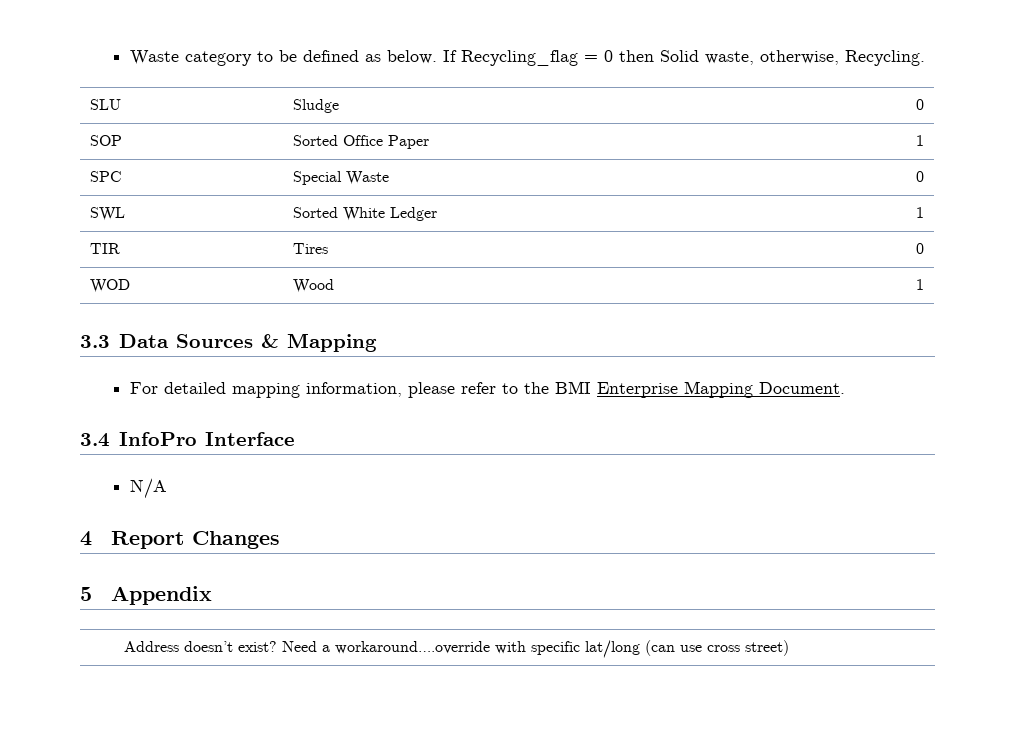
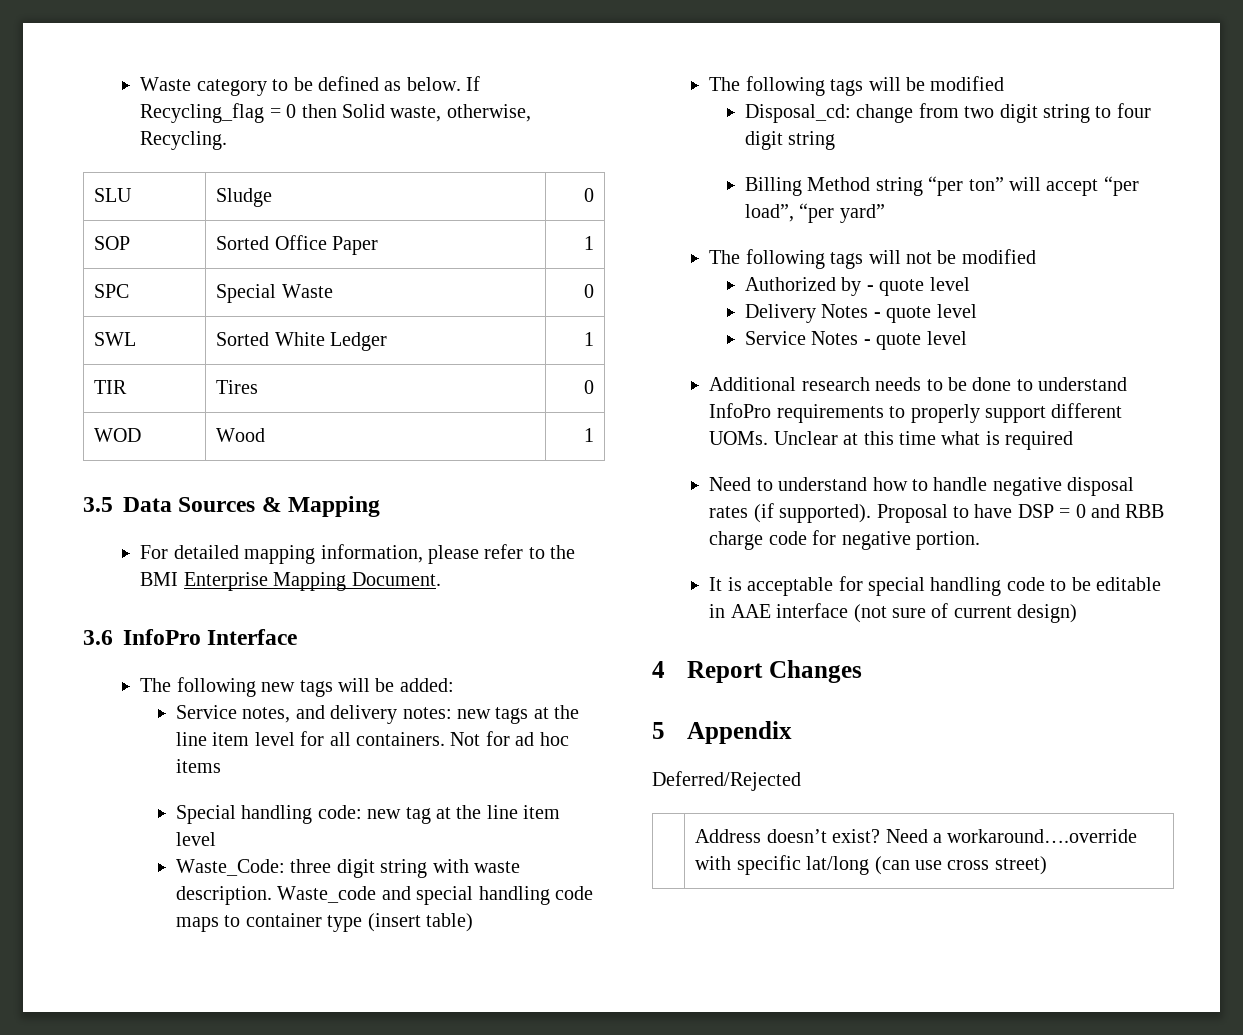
- 3.3 Data Sources & Mapping
+ 3.5 Data Sources & Mapping
- 3.4 InfoPro Interface
+ 3.6 InfoPro Interface
- N/A
+ The following new tags will be added:
+ Service notes, and delivery notes: new tags at the line item level for all containers. Not for ad hoc items
+ Special handling code: new tag at the line item level
+ Waste_Code: three digit string with waste description. Waste_code and special handling code maps to container type (insert table)
+ The following tags will be modified
+ Disposal_cd: change from two digit string to four digit string
+ Billing Method string “per ton” will accept “per load”, “per yard”
+ The following tags will not be modified
+ Authorized by - quote level
+ Delivery Notes - quote level
+ Service Notes - quote level
+ Additional research needs to be done to understand InfoPro requirements to properly support different UOMs. Unclear at this time what is required
+ Need to understand how to handle negative disposal rates (if supported). Proposal to have DSP = 0 and RBB charge code for negative portion.
+ It is acceptable for special handling code to be editable in AAE interface (not sure of current design)
+ Deferred/Rejected

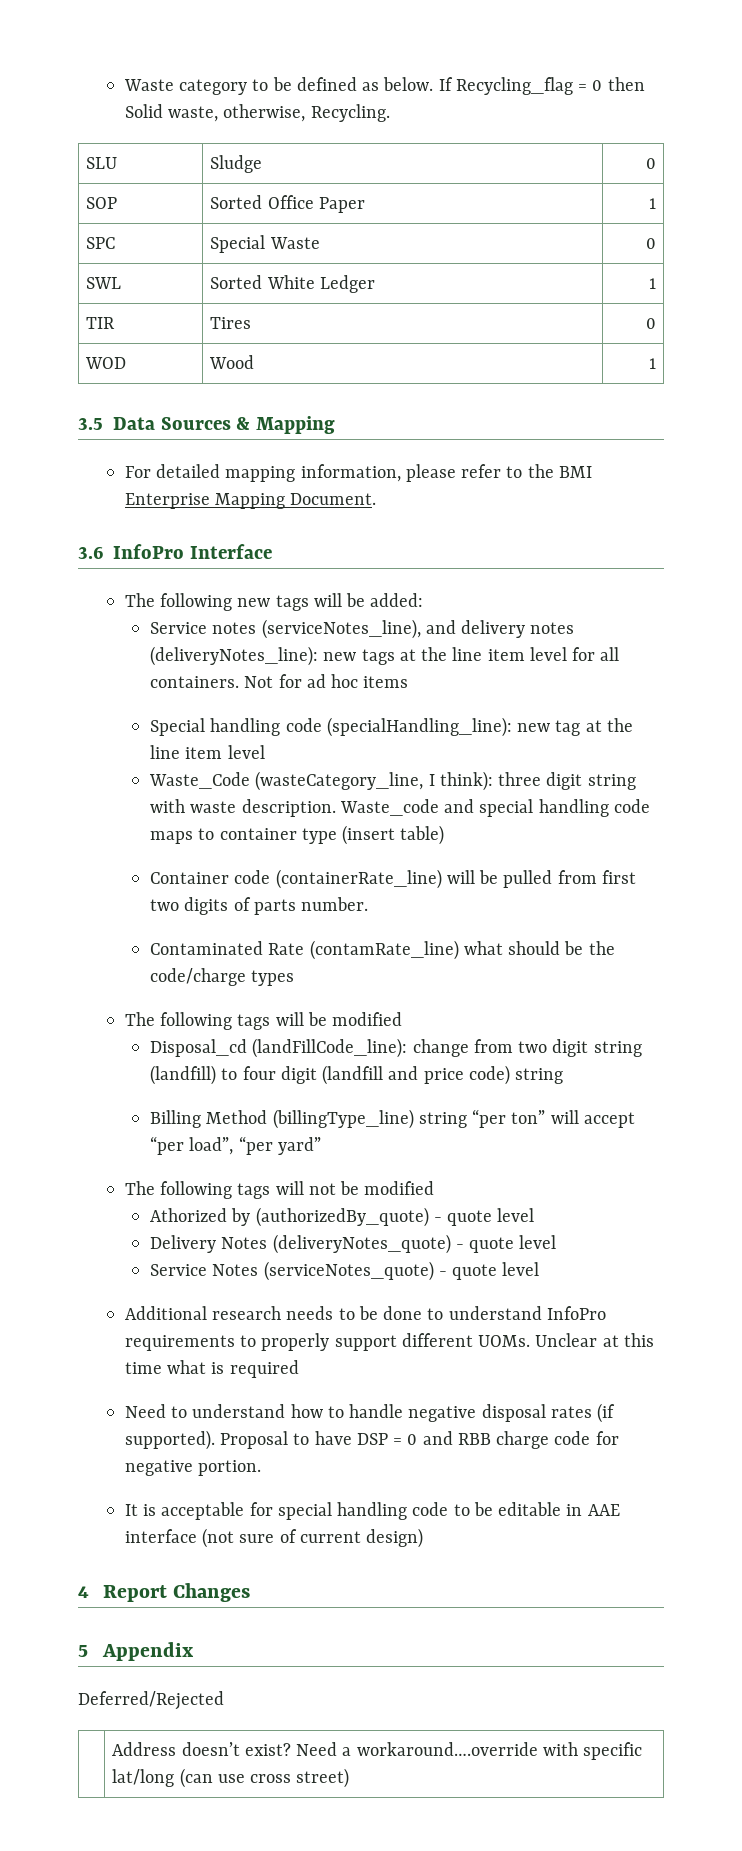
- Service notes, and delivery notes: new tags at the line item level for all containers.
+ Service notes (serviceNotes_line), and delivery notes (deliveryNotes_line): new tags at the line item level for all containers.
- Special handling code: new tag at the line item level
+ Special handling code (specialHandling_line): new tag at the line item level
- Waste_Code: three digit string with waste description.
+ Waste_Code (wasteCategory_line, I think): three digit string with waste description.
+ Container code (containerRate_line) will be pulled from first two digits of parts number.
+ Contaminated Rate (contamRate_line) what should be the code/charge types
- Disposal_cd: change from two digit string to four digit string
+ Disposal_cd (landFillCode_line): change from two digit string (landfill) to four digit (landfill and price code) string
- Billing Method string “per ton” will accept “per load”, “per yard”
+ Billing Method (billingType_line) string “per ton” will accept “per load”, “per yard”
- Authorized by - quote level
+ Athorized by (authorizedBy_quote) - quote level
- Delivery Notes - quote level
+ Delivery Notes (deliveryNotes_quote) - quote level
- Service Notes - quote level
+ Service Notes (serviceNotes_quote) - quote level

